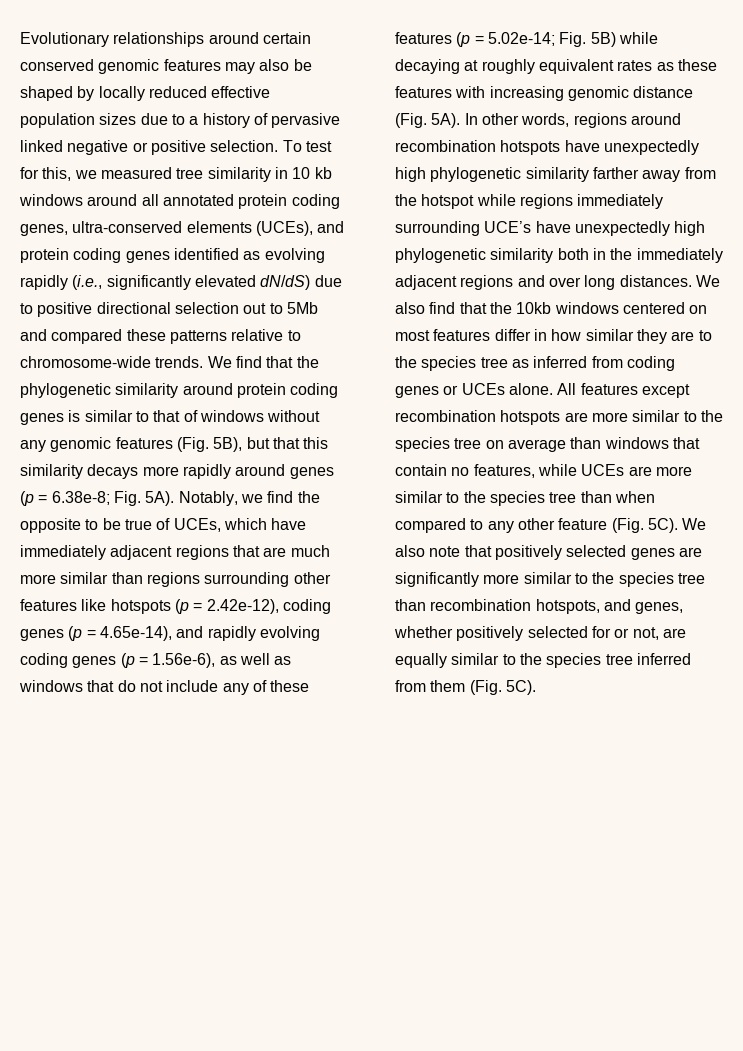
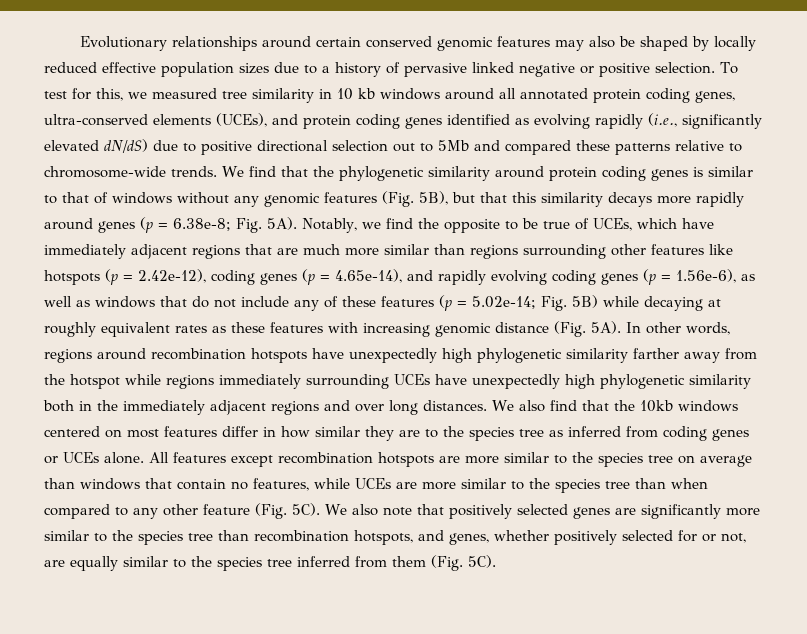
- In other words, regions around recombination hotspots have unexpectedly high phylogenetic similarity farther away from the hotspot while regions immediately surrounding UCE’s have unexpectedly high phylogenetic similarity both in the immediately adjacent regions and over long distances.
+ In other words, regions around recombination hotspots have unexpectedly high phylogenetic similarity farther away from the hotspot while regions immediately surrounding UCEs have unexpectedly high phylogenetic similarity both in the immediately adjacent regions and over long distances.

